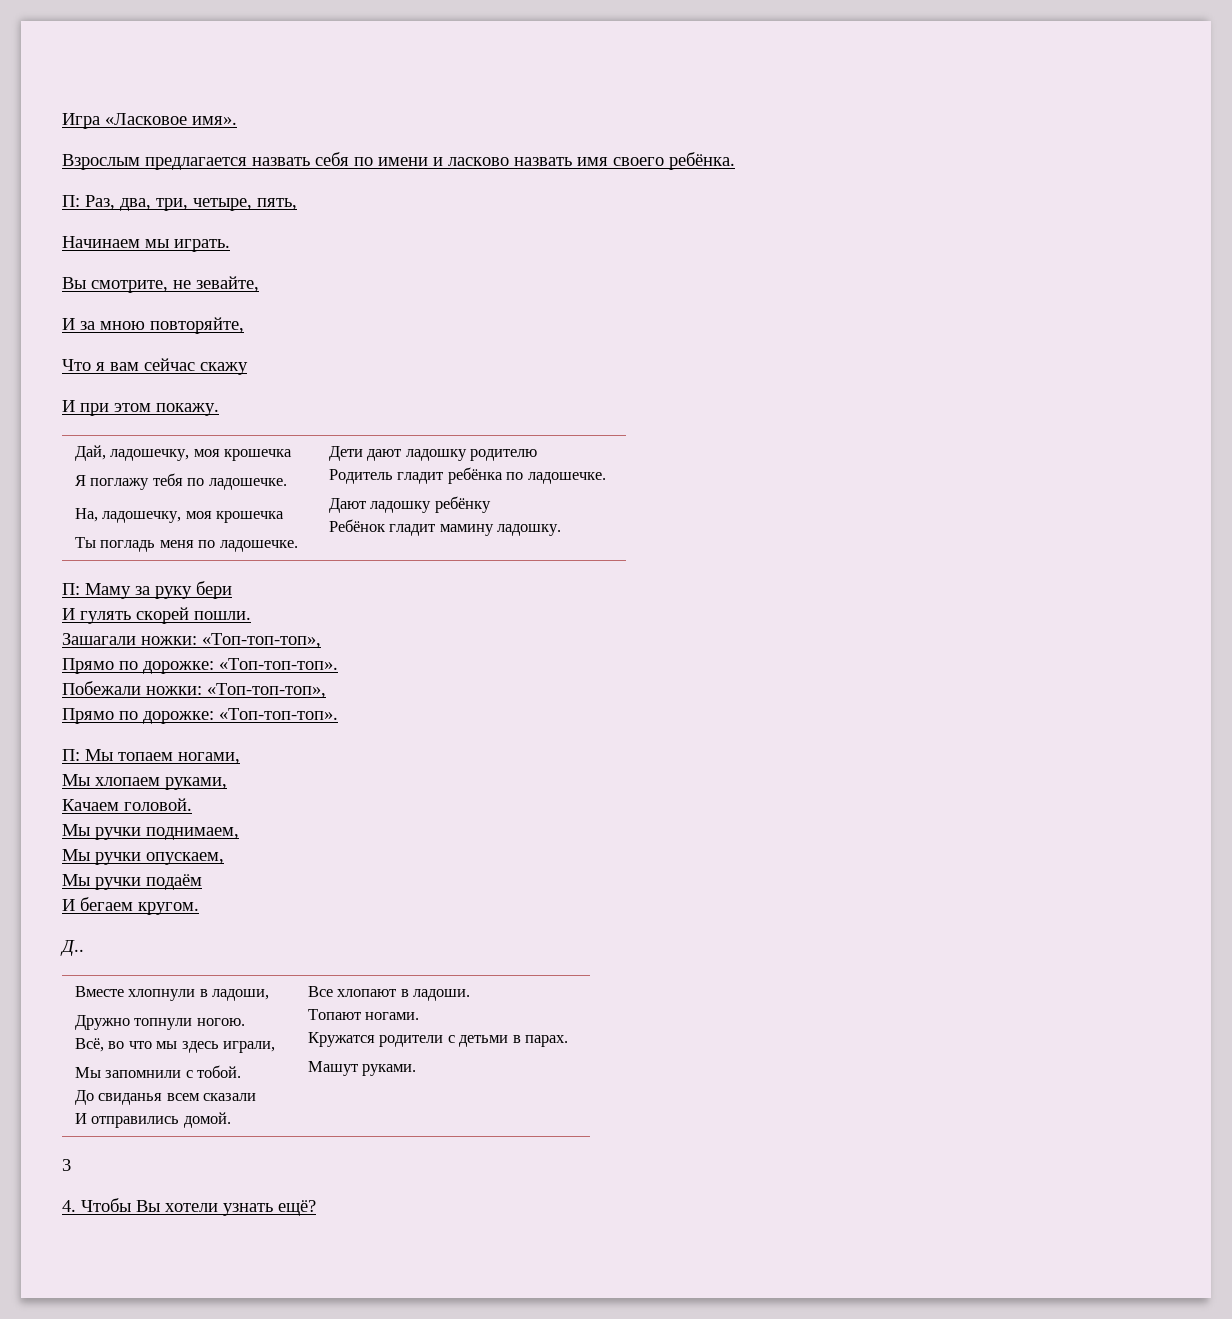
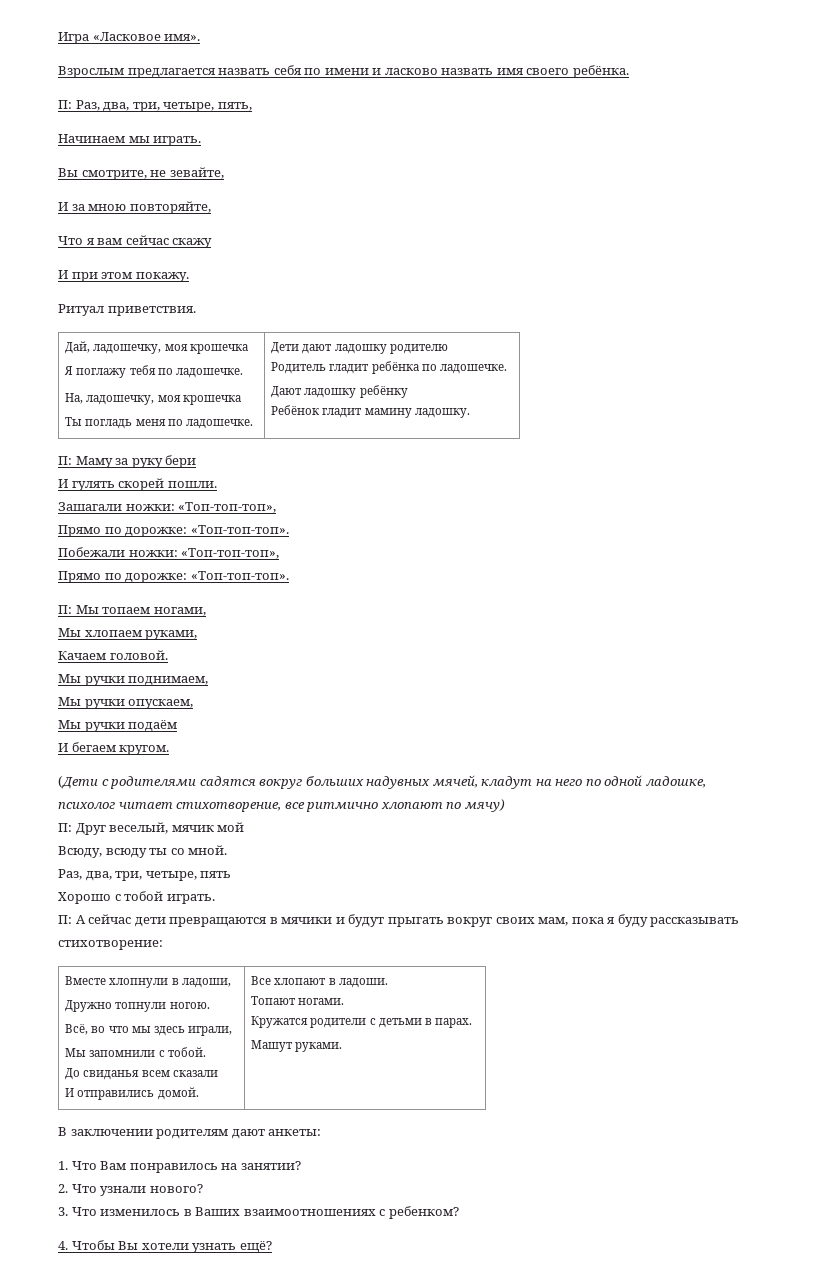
+ Ритуал приветствия.
- Д..
+ (Дети с родителями садятся вокруг больших надувных мячей, кладут на него по одной ладошке, психолог читает стихотворение, все ритмично хлопают по мячу)
+ П: Друг веселый, мячик мой
+ Всюду, всюду ты со мной.
+ Раз, два, три, четыре, пять
+ Хорошо с тобой играть.
+ П: A сейчас дети превращаются в мячики и будут прыгать вокруг своих мам, пока я буду рассказывать стихотворение:
- 3
+ В заключении родителям дают анкеты:
+ 1. Что Вам понравилось на занятии?
+ 2. Что узнали нового?
+ 3. Что изменилось в Ваших взаимоотношениях с ребенком?

